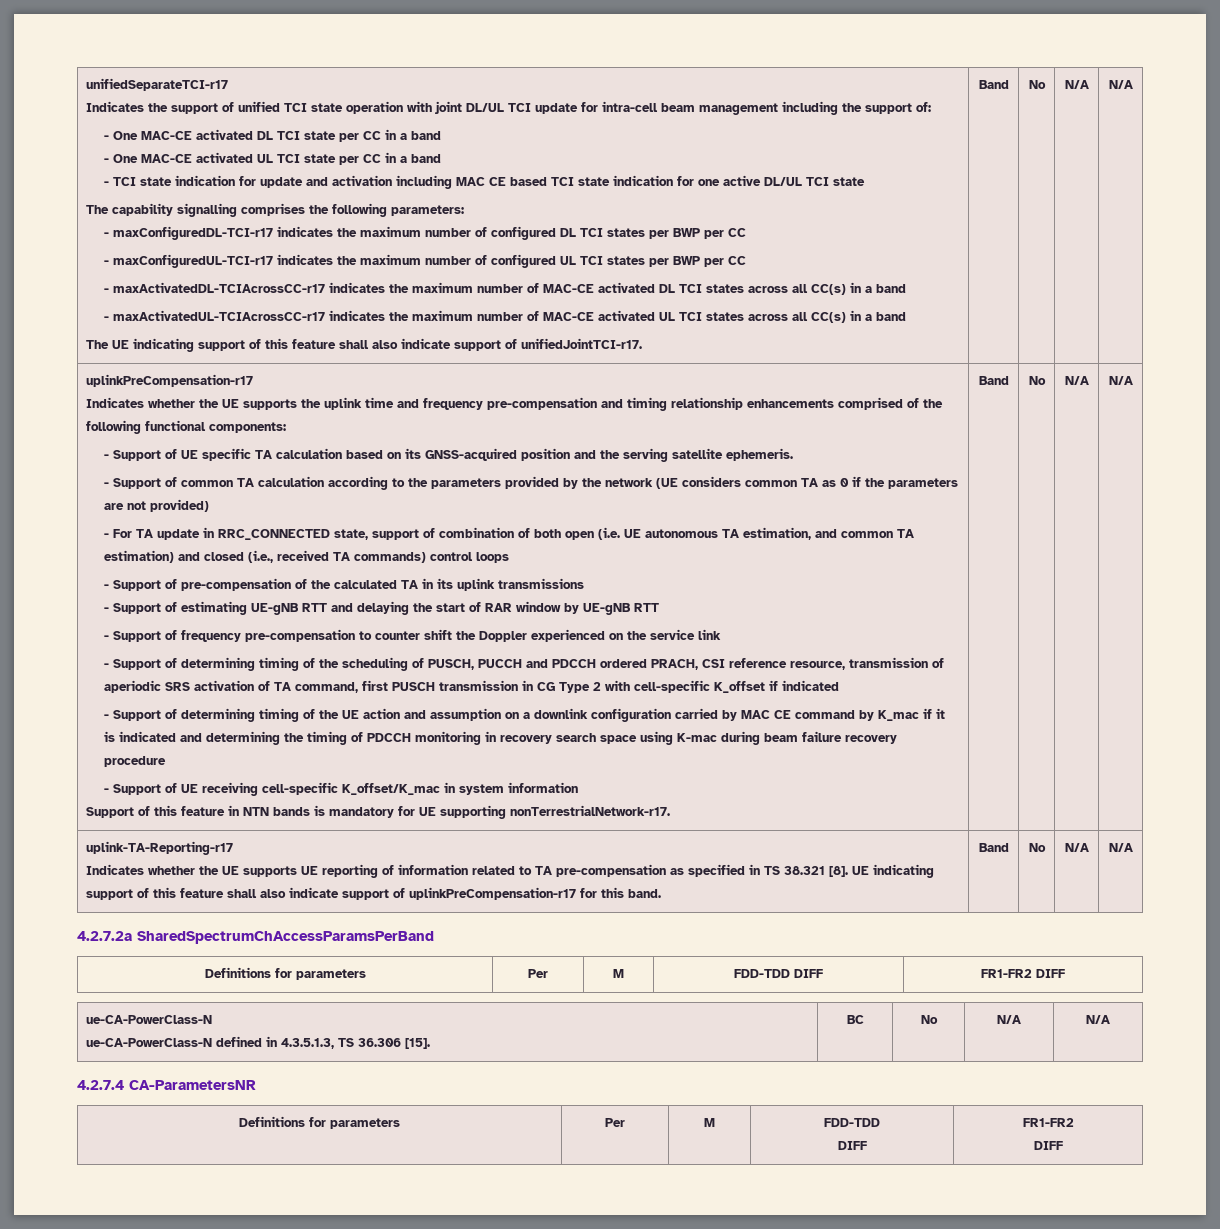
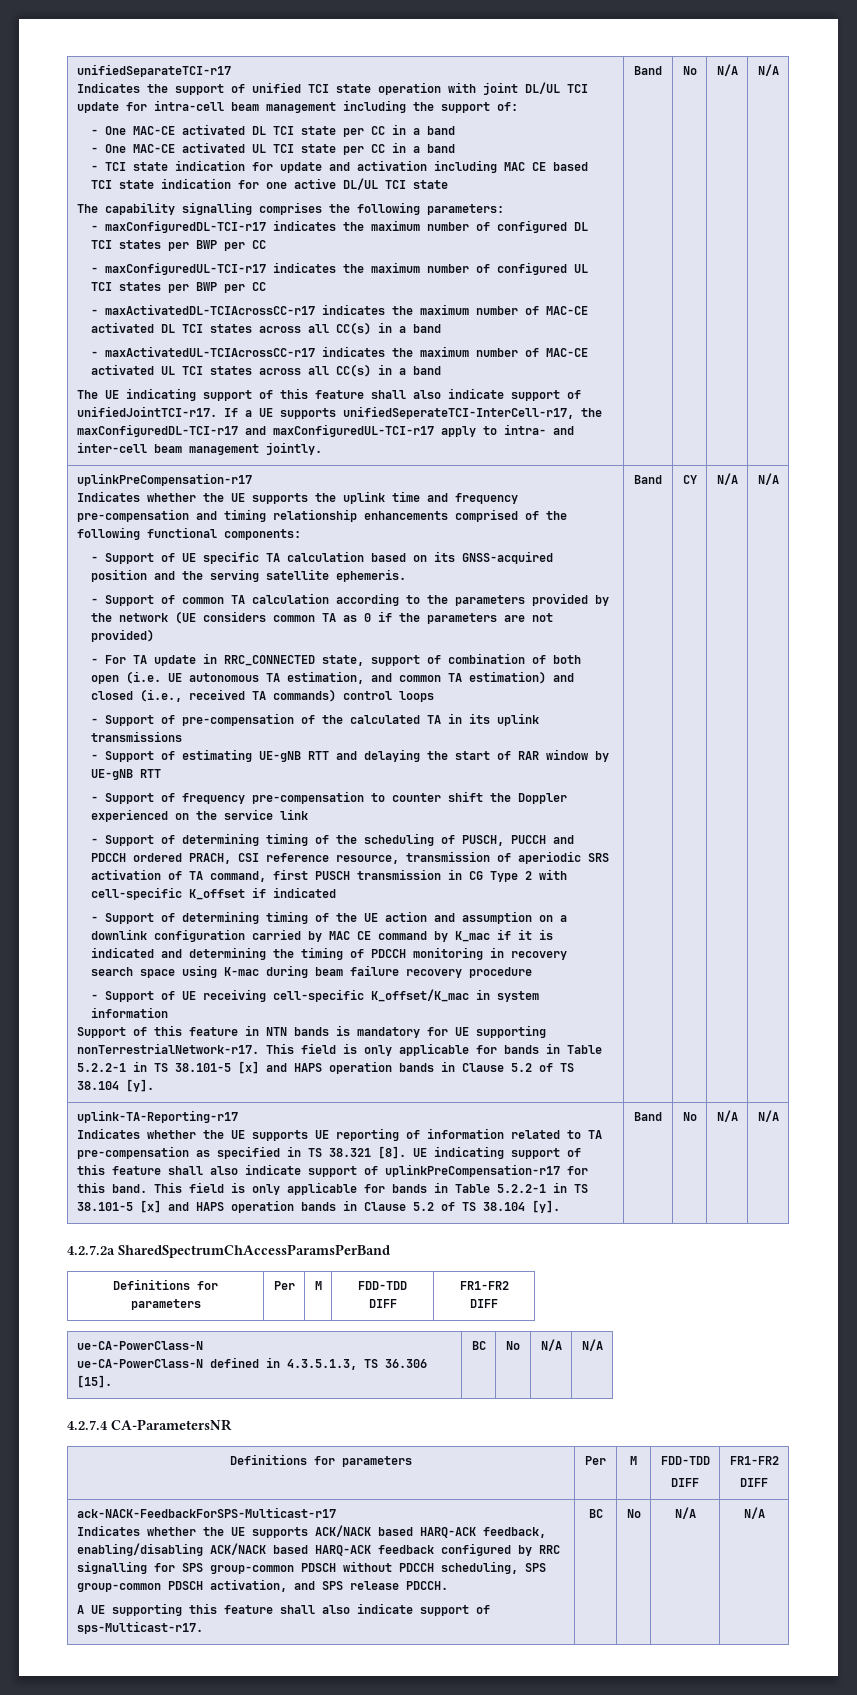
+ If a UE supports unifiedSeperateTCI-InterCell-r17, the maxConfiguredDL-TCI-r17 and maxConfiguredUL-TCI-r17 apply to intra- and inter-cell beam management jointly.
- Support of this feature in NTN bands is mandatory for UE supporting nonTerrestrialNetwork-r17. | Band | No
+ Support of this feature in NTN bands is mandatory for UE supporting nonTerrestrialNetwork-r17. This field is only applicable for bands in Table 5.2.2-1 in TS 38.101-5 [x] and HAPS operation bands in Clause 5.2 of TS 38.104 [y]. | Band | CY
- UE indicating support of this feature shall also indicate support of uplinkPreCompensation-r17 for this band.
+ UE indicating support of this feature shall also indicate support of uplinkPreCompensation-r17 for this band. This field is only applicable for bands in Table 5.2.2-1 in TS 38.101-5 [x] and HAPS operation bands in Clause 5.2 of TS 38.104 [y].
+ ack-NACK-FeedbackForSPS-Multicast-r17
+ Indicates whether the UE supports ACK/NACK based HARQ-ACK feedback, enabling/disabling ACK/NACK based HARQ-ACK feedback configured by RRC signalling for SPS group-common PDSCH without PDCCH scheduling, SPS group-common PDSCH activation, and SPS release PDCCH.
+ A UE supporting this feature shall also indicate support of sps-Multicast-r17. | BC | No | N/A | N/A

